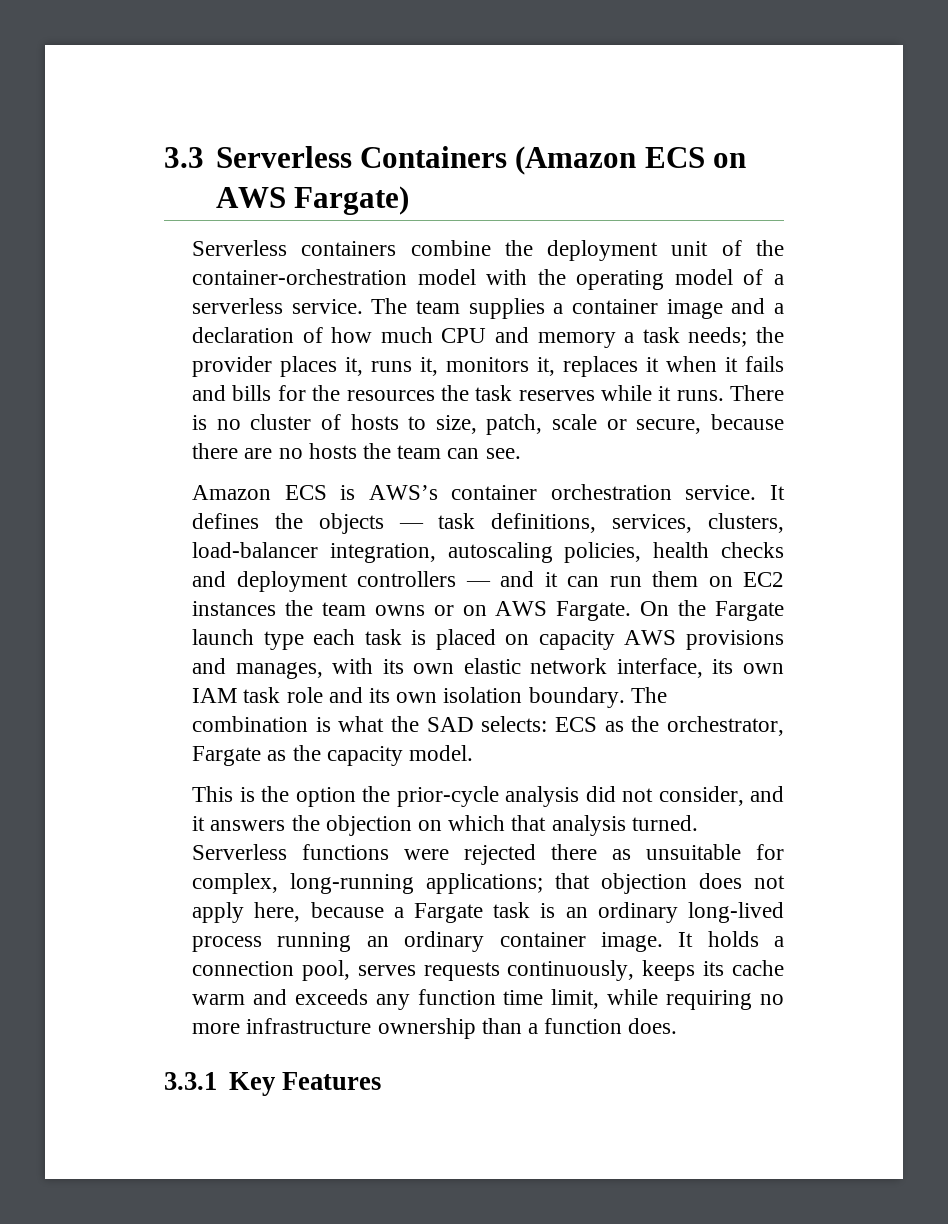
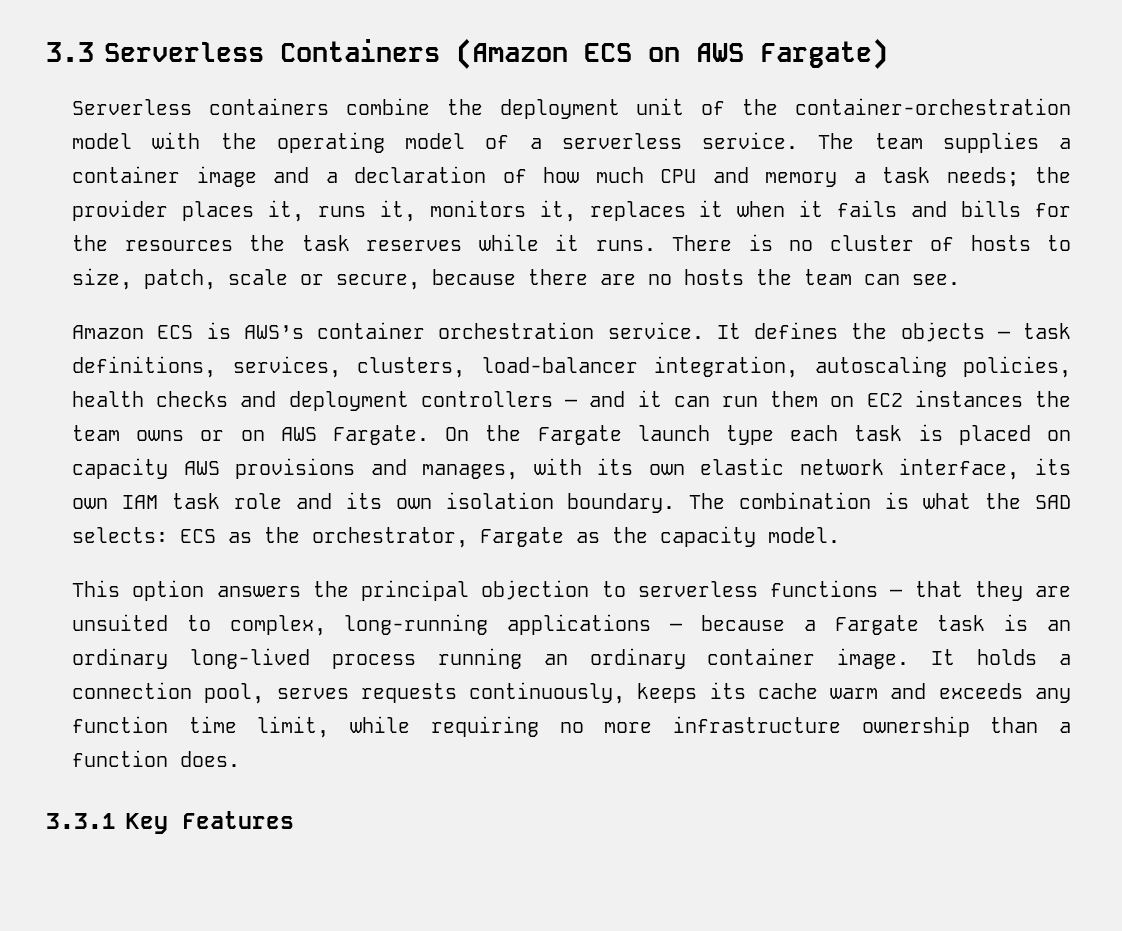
- This is the option the prior-cycle analysis did not consider, and it answers the objection on which that analysis turned. Serverless functions were rejected there as unsuitable for complex, long-running applications; that objection does not apply here, because a Fargate task is an ordinary long-lived process running an ordinary container image.
+ This option answers the principal objection to serverless functions — that they are unsuited to complex, long-running applications — because a Fargate task is an ordinary long-lived process running an ordinary container image.

